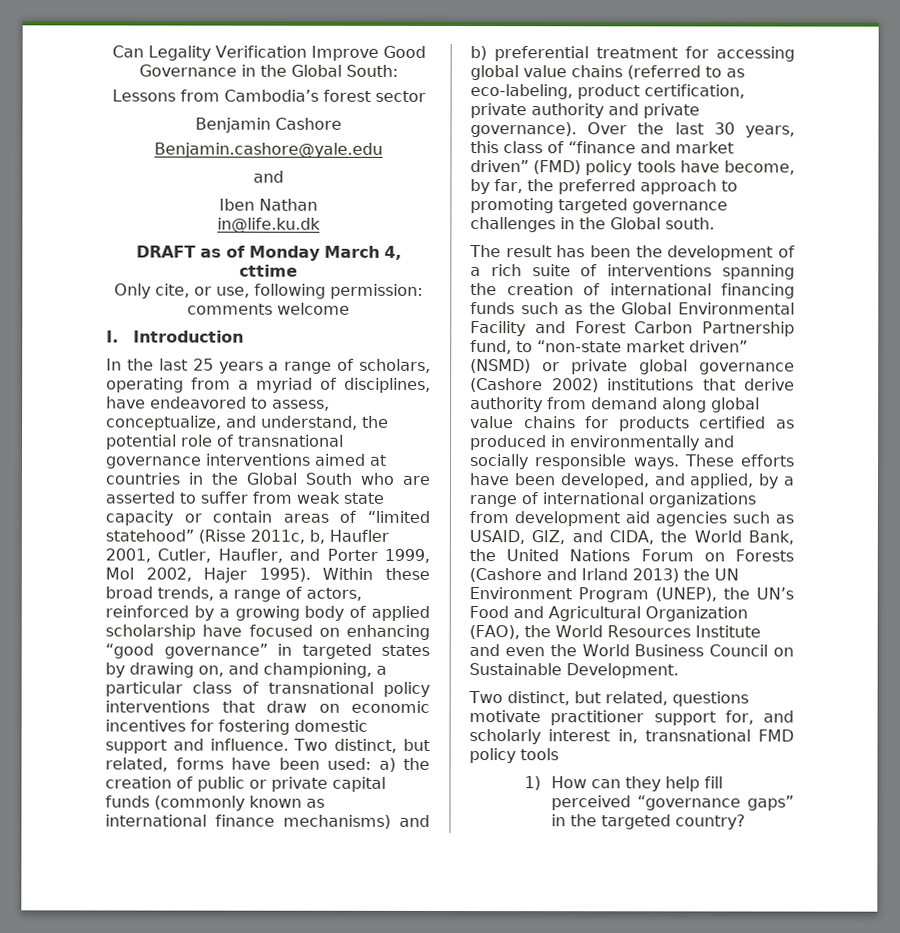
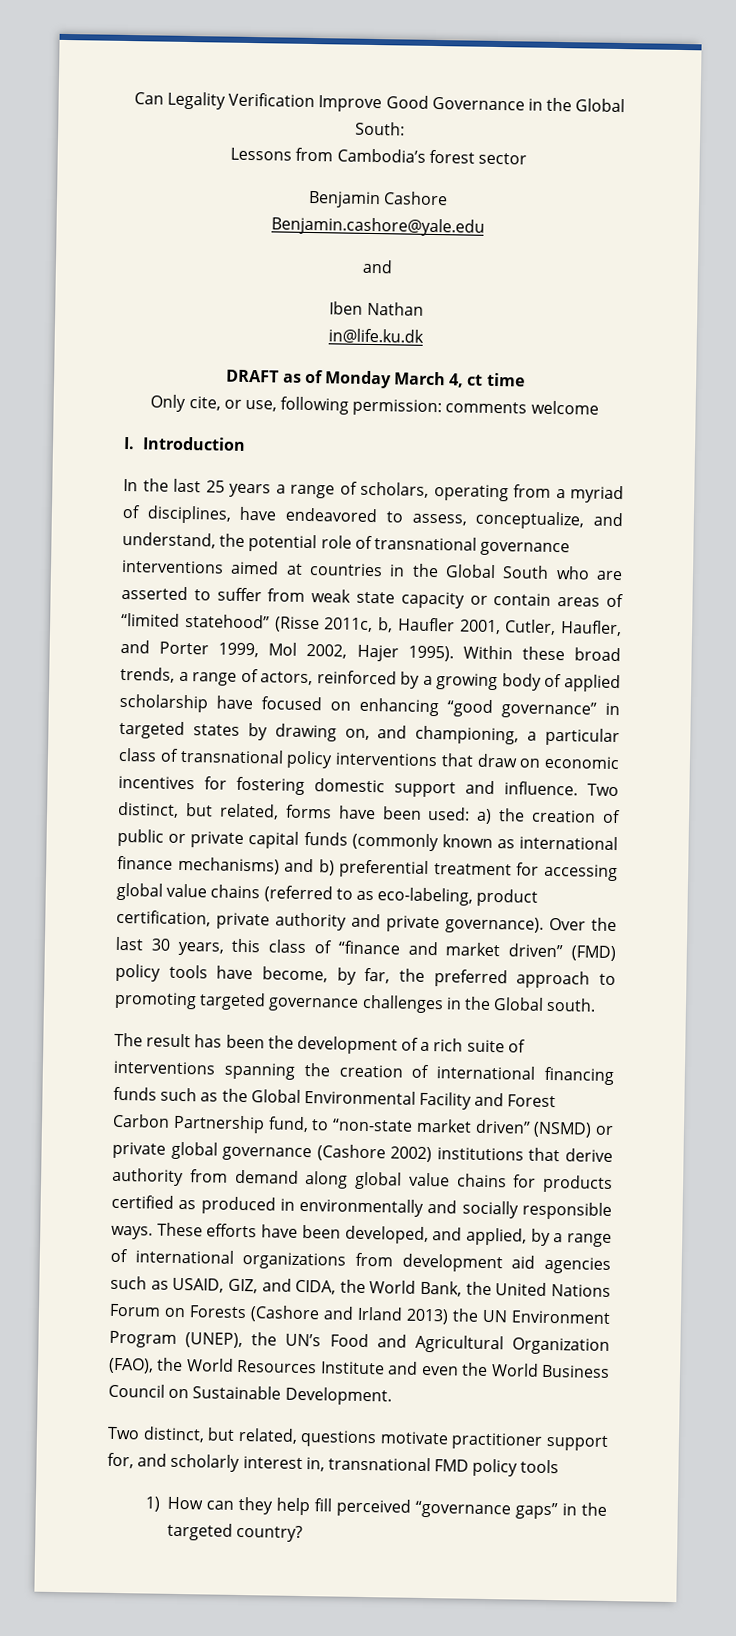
- DRAFT as of Monday March 4, cttime
+ DRAFT as of Monday March 4, ct time

